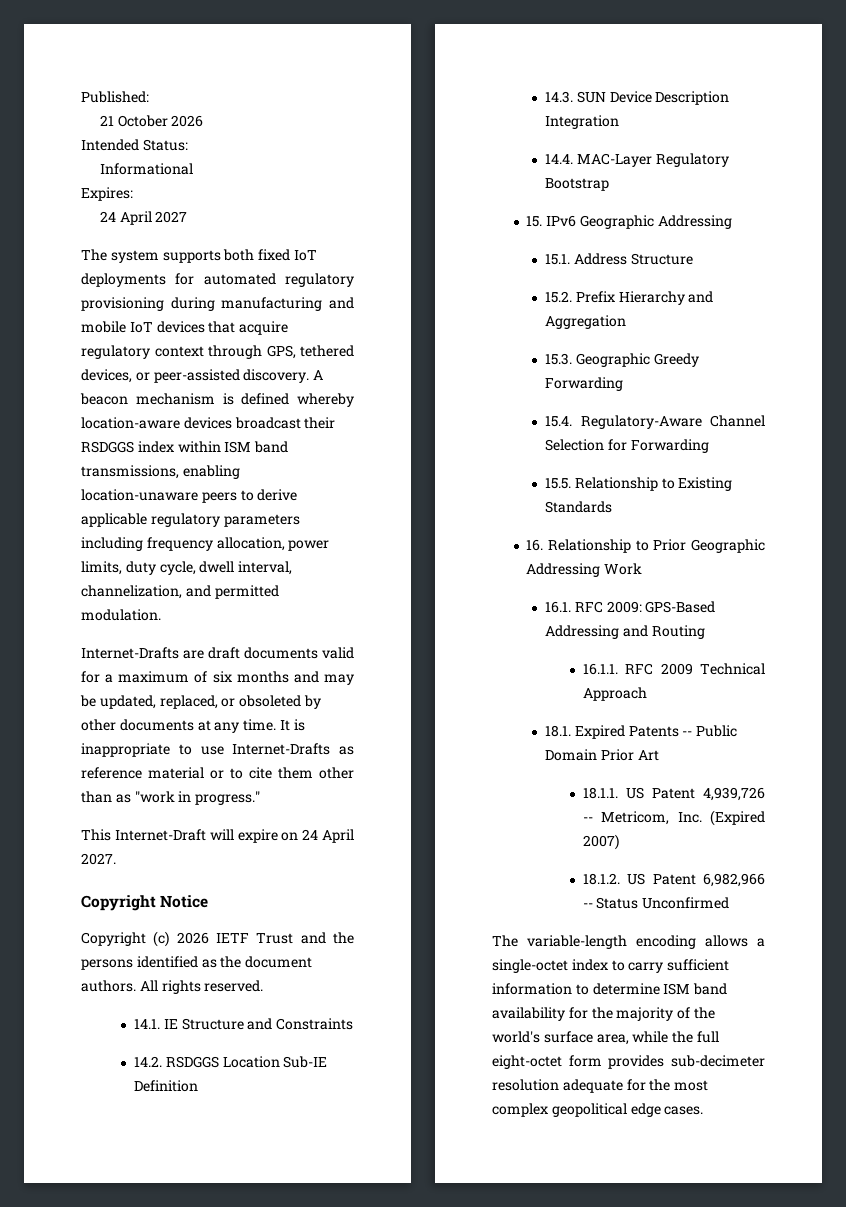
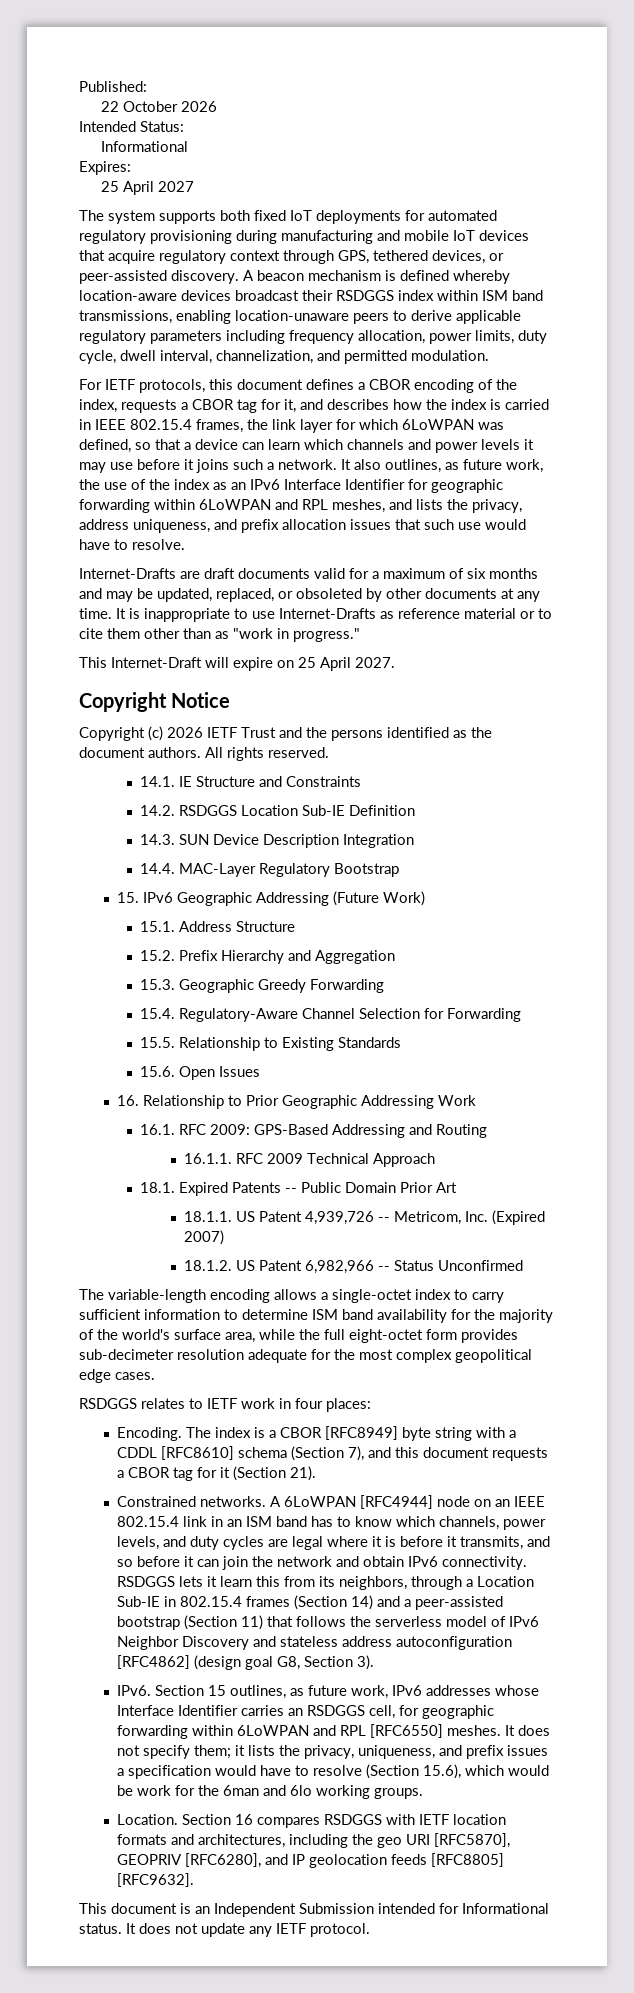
- 21 October 2026
+ 22 October 2026
- 24 April 2027
+ 25 April 2027
+ For IETF protocols, this document defines a CBOR encoding of the index, requests a CBOR tag for it, and describes how the index is carried in IEEE 802.15.4 frames, the link layer for which 6LoWPAN was defined, so that a device can learn which channels and power levels it may use before it joins such a network. It also outlines, as future work, the use of the index as an IPv6 Interface Identifier for geographic forwarding within 6LoWPAN and RPL meshes, and lists the privacy, address uniqueness, and prefix allocation issues that such use would have to resolve.
- This Internet-Draft will expire on 24 April 2027.
+ This Internet-Draft will expire on 25 April 2027.
- 15. IPv6 Geographic Addressing
+ 15. IPv6 Geographic Addressing (Future Work)
+ 15.6. Open Issues
+ RSDGGS relates to IETF work in four places:
+ Encoding. The index is a CBOR [RFC8949] byte string with a CDDL [RFC8610] schema (Section 7), and this document requests a CBOR tag for it (Section 21).
+ Constrained networks. A 6LoWPAN [RFC4944] node on an IEEE 802.15.4 link in an ISM band has to know which channels, power levels, and duty cycles are legal where it is before it transmits, and so before it can join the network and obtain IPv6 connectivity. RSDGGS lets it learn this from its neighbors, through a Location Sub-IE in 802.15.4 frames (Section 14) and a peer-assisted bootstrap (Section 11) that follows the serverless model of IPv6 Neighbor Discovery and stateless address autoconfiguration [RFC4862] (design goal G8, Section 3).
+ IPv6. Section 15 outlines, as future work, IPv6 addresses whose Interface Identifier carries an RSDGGS cell, for geographic forwarding within 6LoWPAN and RPL [RFC6550] meshes. It does not specify them; it lists the privacy, uniqueness, and prefix issues a specification would have to resolve (Section 15.6), which would be work for the 6man and 6lo working groups.
+ Location. Section 16 compares RSDGGS with IETF location formats and architectures, including the geo URI [RFC5870], GEOPRIV [RFC6280], and IP geolocation feeds [RFC8805] [RFC9632].
+ This document is an Independent Submission intended for Informational status. It does not update any IETF protocol.

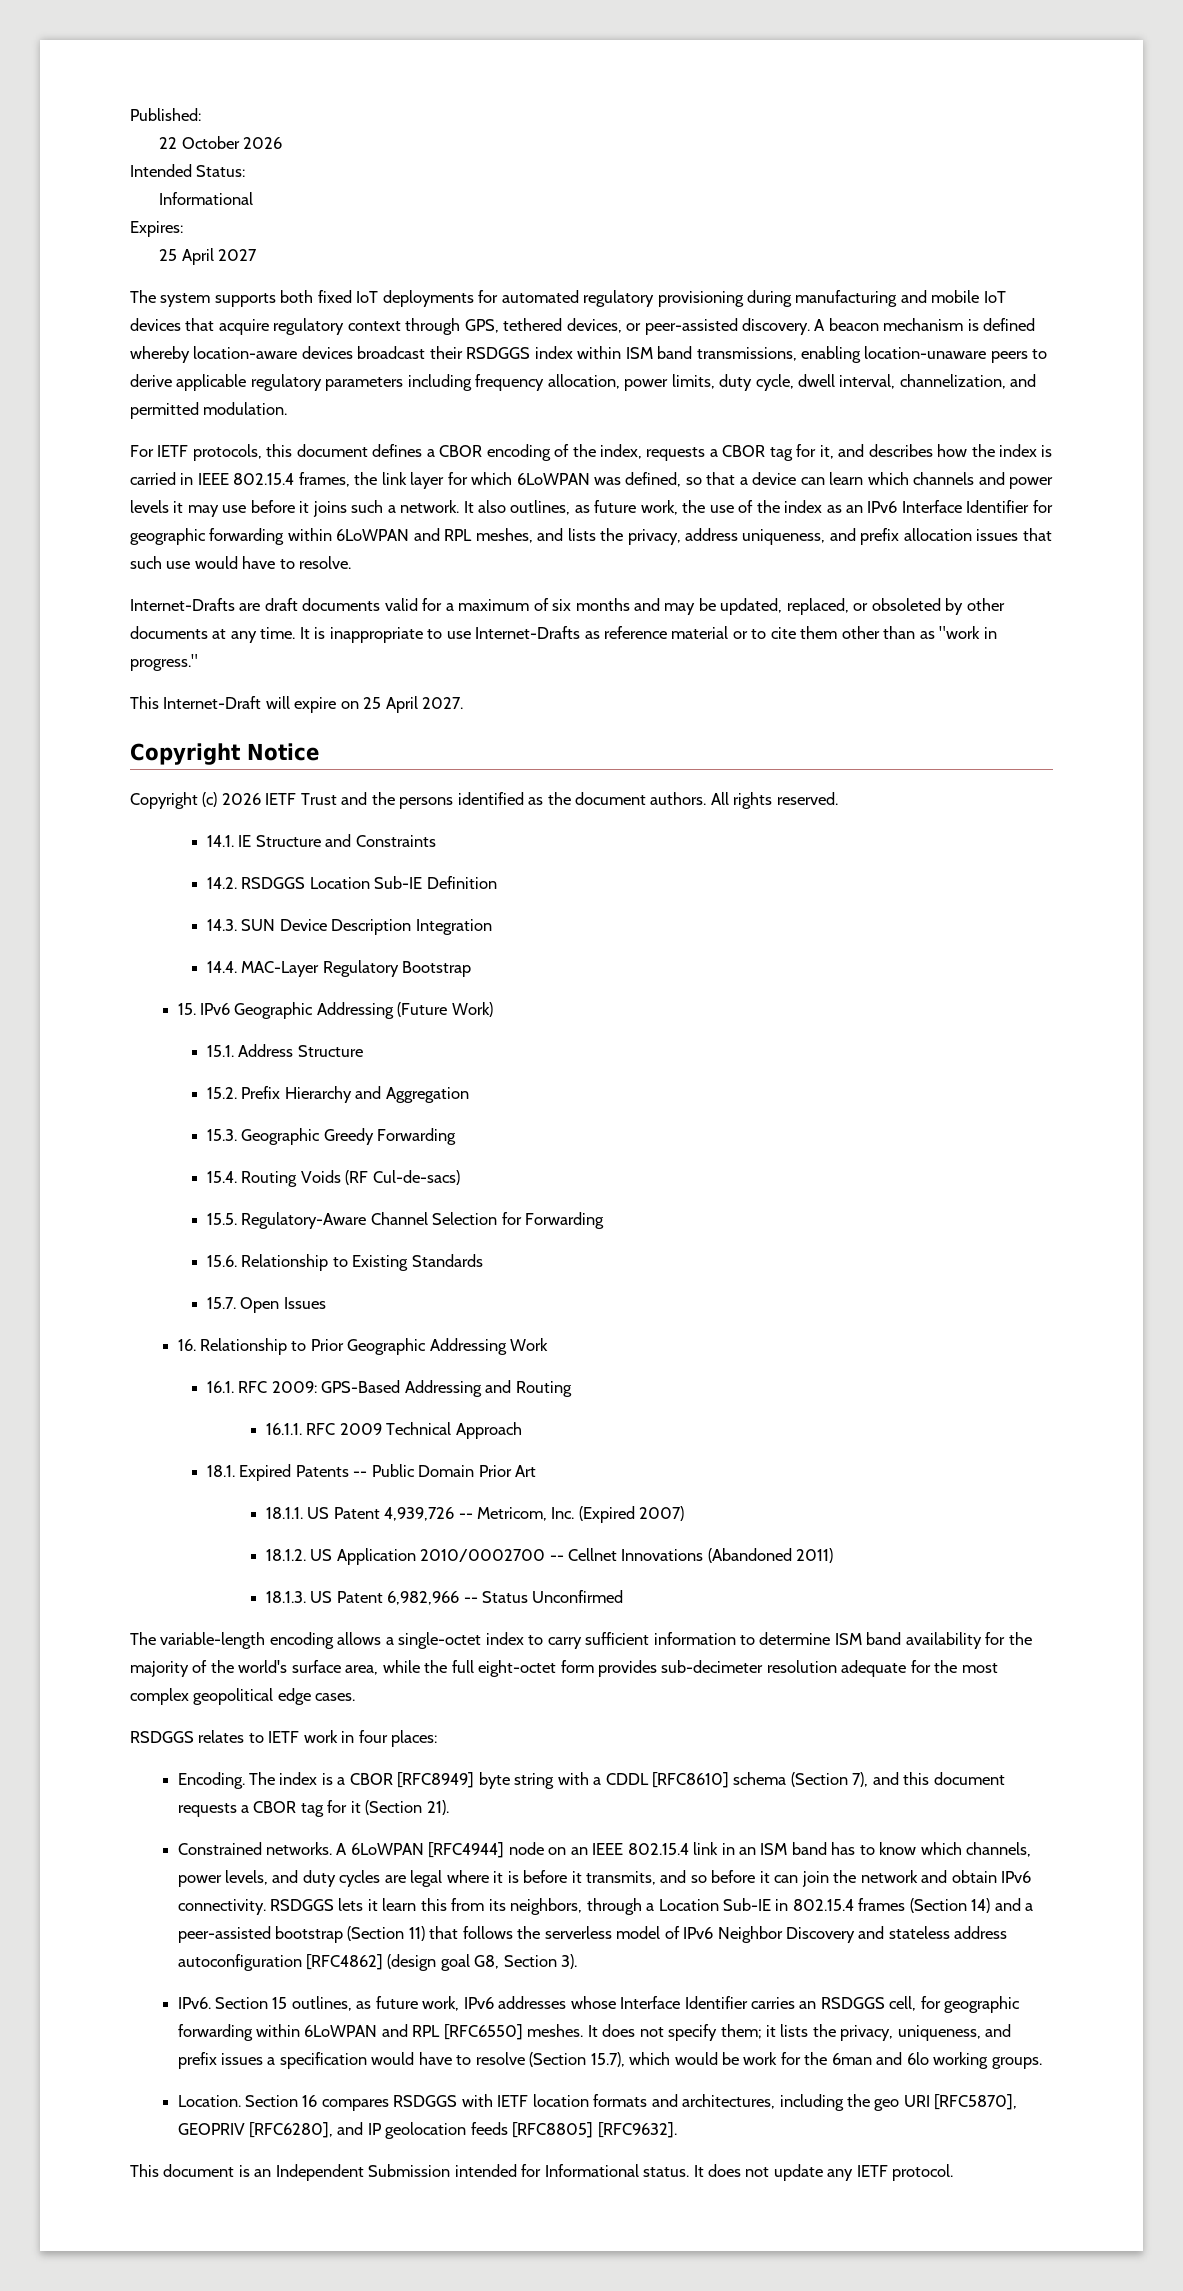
- 15.4. Regulatory-Aware Channel Selection for Forwarding
+ 15.4. Routing Voids (RF Cul-de-sacs)
+ 15.5. Regulatory-Aware Channel Selection for Forwarding
- 15.5. Relationship to Existing Standards
+ 15.6. Relationship to Existing Standards
- 15.6. Open Issues
+ 15.7. Open Issues
- 18.1.2. US Patent 6,982,966 -- Status Unconfirmed
+ 18.1.2. US Application 2010/0002700 -- Cellnet Innovations (Abandoned 2011)
+ 18.1.3. US Patent 6,982,966 -- Status Unconfirmed
- It does not specify them; it lists the privacy, uniqueness, and prefix issues a specification would have to resolve (Section 15.6), which would be work for the 6man and 6lo working groups.
+ It does not specify them; it lists the privacy, uniqueness, and prefix issues a specification would have to resolve (Section 15.7), which would be work for the 6man and 6lo working groups.

